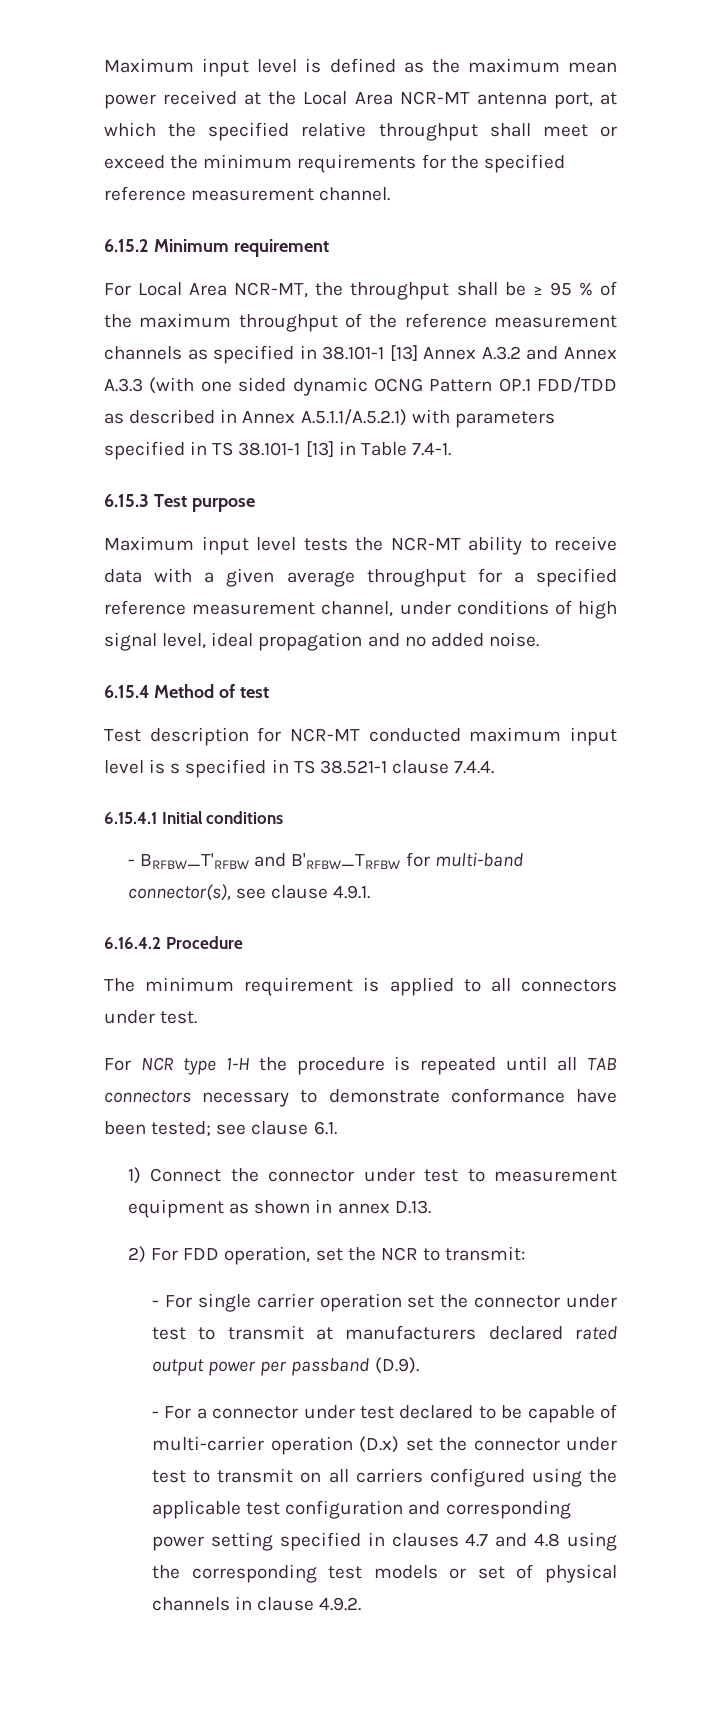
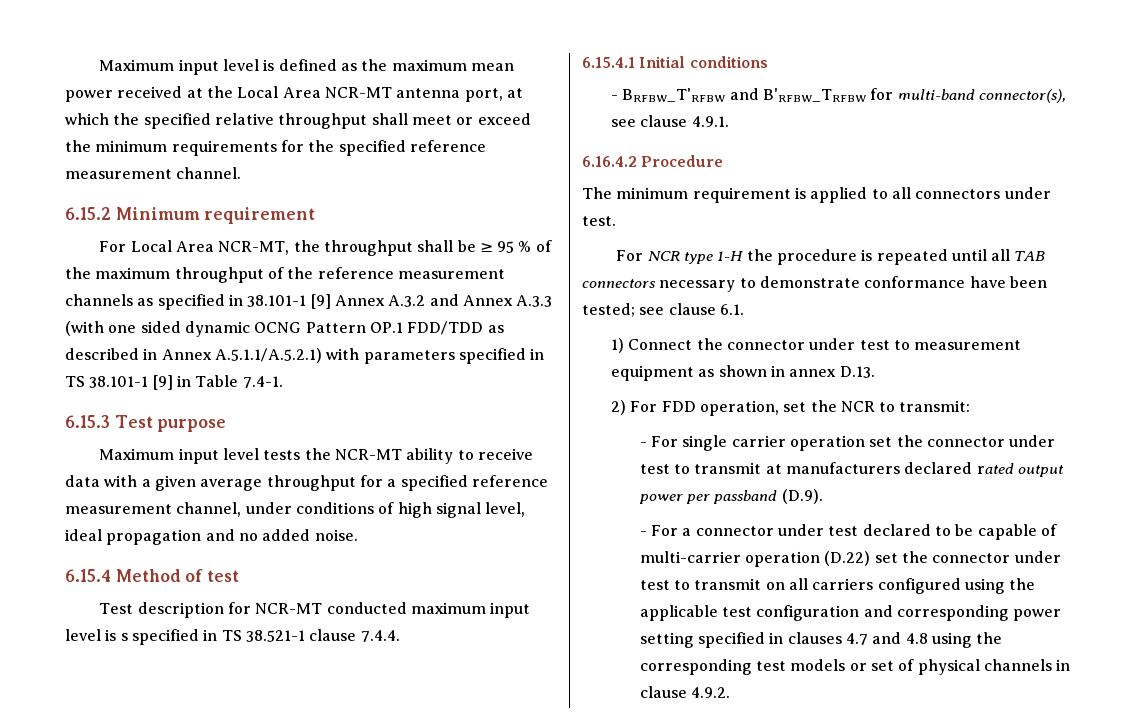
- For Local Area NCR-MT, the throughput shall be ≥ 95 % of the maximum throughput of the reference measurement channels as specified in 38.101-1 [13] Annex A.3.2 and Annex A.3.3 (with one sided dynamic OCNG Pattern OP.1 FDD/TDD as described in Annex A.5.1.1/A.5.2.1) with parameters specified in TS 38.101-1 [13] in Table 7.4-1.
+ For Local Area NCR-MT, the throughput shall be ≥ 95 % of the maximum throughput of the reference measurement channels as specified in 38.101-1 [9] Annex A.3.2 and Annex A.3.3 (with one sided dynamic OCNG Pattern OP.1 FDD/TDD as described in Annex A.5.1.1/A.5.2.1) with parameters specified in TS 38.101-1 [9] in Table 7.4-1.
- - For a connector under test declared to be capable of multi-carrier operation (D.x) set the connector under test to transmit on all carriers configured using the applicable test configuration and corresponding power setting specified in clauses 4.7 and 4.8 using the corresponding test models or set of physical channels in clause 4.9.2.
+ - For a connector under test declared to be capable of multi-carrier operation (D.22) set the connector under test to transmit on all carriers configured using the applicable test configuration and corresponding power setting specified in clauses 4.7 and 4.8 using the corresponding test models or set of physical channels in clause 4.9.2.

